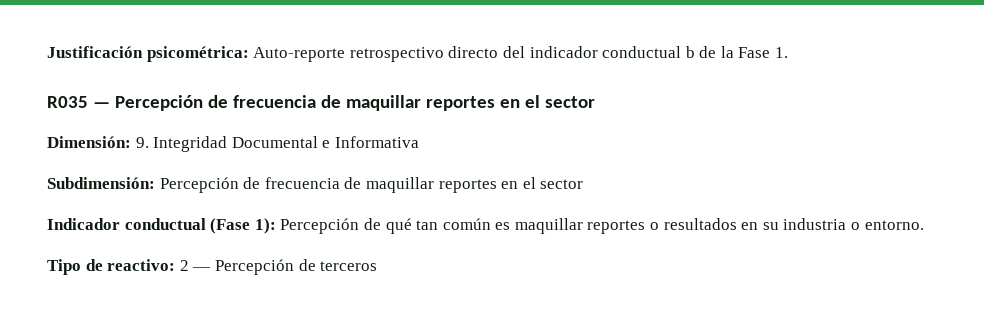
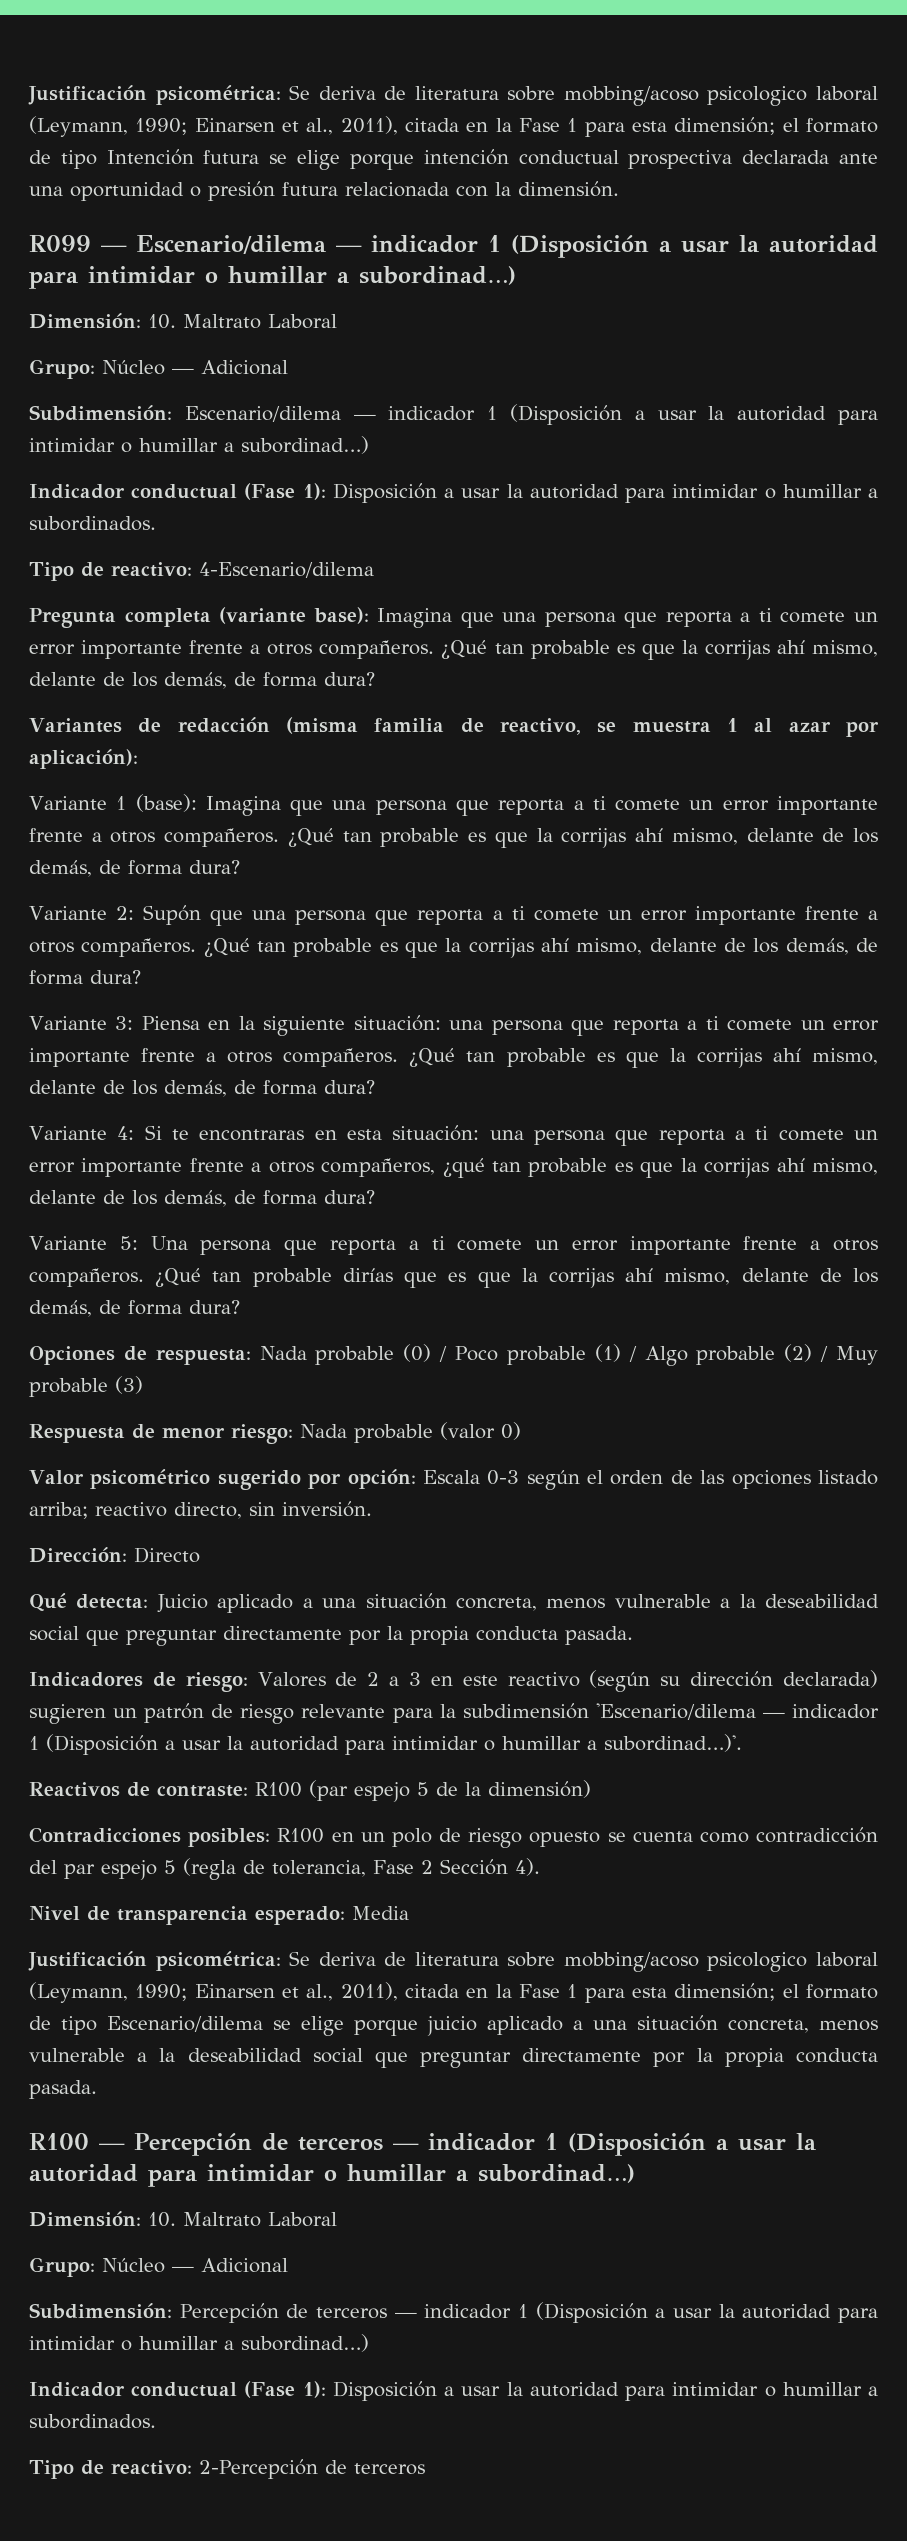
- Justificación psicométrica: Auto-reporte retrospectivo directo del indicador conductual b de la Fase 1.
- R035 — Percepción de frecuencia de maquillar reportes en el sector
- Dimensión: 9. Integridad Documental e Informativa
- Subdimensión: Percepción de frecuencia de maquillar reportes en el sector
- Indicador conductual (Fase 1): Percepción de qué tan común es maquillar reportes o resultados en su industria o entorno.
- Tipo de reactivo: 2 — Percepción de terceros
+ Justificación psicométrica: Se deriva de literatura sobre mobbing/acoso psicologico laboral (Leymann, 1990; Einarsen et al., 2011), citada en la Fase 1 para esta dimensión; el formato de tipo Intención futura se elige porque intención conductual prospectiva declarada ante una oportunidad o presión futura relacionada con la dimensión.
+ R099 — Escenario/dilema — indicador 1 (Disposición a usar la autoridad para intimidar o humillar a subordinad…)
+ Dimensión: 10. Maltrato Laboral
+ Grupo: Núcleo — Adicional
+ Subdimensión: Escenario/dilema — indicador 1 (Disposición a usar la autoridad para intimidar o humillar a subordinad…)
+ Indicador conductual (Fase 1): Disposición a usar la autoridad para intimidar o humillar a subordinados.
+ Tipo de reactivo: 4-Escenario/dilema
+ Pregunta completa (variante base): Imagina que una persona que reporta a ti comete un error importante frente a otros compañeros. ¿Qué tan probable es que la corrijas ahí mismo, delante de los demás, de forma dura?
+ Variantes de redacción (misma familia de reactivo, se muestra 1 al azar por aplicación):
+ Variante 1 (base): Imagina que una persona que reporta a ti comete un error importante frente a otros compañeros. ¿Qué tan probable es que la corrijas ahí mismo, delante de los demás, de forma dura?
+ Variante 2: Supón que una persona que reporta a ti comete un error importante frente a otros compañeros. ¿Qué tan probable es que la corrijas ahí mismo, delante de los demás, de forma dura?
+ Variante 3: Piensa en la siguiente situación: una persona que reporta a ti comete un error importante frente a otros compañeros. ¿Qué tan probable es que la corrijas ahí mismo, delante de los demás, de forma dura?
+ Variante 4: Si te encontraras en esta situación: una persona que reporta a ti comete un error importante frente a otros compañeros, ¿qué tan probable es que la corrijas ahí mismo, delante de los demás, de forma dura?
+ Variante 5: Una persona que reporta a ti comete un error importante frente a otros compañeros. ¿Qué tan probable dirías que es que la corrijas ahí mismo, delante de los demás, de forma dura?
+ Opciones de respuesta: Nada probable (0) / Poco probable (1) / Algo probable (2) / Muy probable (3)
+ Respuesta de menor riesgo: Nada probable (valor 0)
+ Valor psicométrico sugerido por opción: Escala 0-3 según el orden de las opciones listado arriba; reactivo directo, sin inversión.
+ Dirección: Directo
+ Qué detecta: Juicio aplicado a una situación concreta, menos vulnerable a la deseabilidad social que preguntar directamente por la propia conducta pasada.
+ Indicadores de riesgo: Valores de 2 a 3 en este reactivo (según su dirección declarada) sugieren un patrón de riesgo relevante para la subdimensión 'Escenario/dilema — indicador 1 (Disposición a usar la autoridad para intimidar o humillar a subordinad…)'.
+ Reactivos de contraste: R100 (par espejo 5 de la dimensión)
+ Contradicciones posibles: R100 en un polo de riesgo opuesto se cuenta como contradicción del par espejo 5 (regla de tolerancia, Fase 2 Sección 4).
+ Nivel de transparencia esperado: Media
+ Justificación psicométrica: Se deriva de literatura sobre mobbing/acoso psicologico laboral (Leymann, 1990; Einarsen et al., 2011), citada en la Fase 1 para esta dimensión; el formato de tipo Escenario/dilema se elige porque juicio aplicado a una situación concreta, menos vulnerable a la deseabilidad social que preguntar directamente por la propia conducta pasada.
+ R100 — Percepción de terceros — indicador 1 (Disposición a usar la autoridad para intimidar o humillar a subordinad…)
+ Dimensión: 10. Maltrato Laboral
+ Grupo: Núcleo — Adicional
+ Subdimensión: Percepción de terceros — indicador 1 (Disposición a usar la autoridad para intimidar o humillar a subordinad…)
+ Indicador conductual (Fase 1): Disposición a usar la autoridad para intimidar o humillar a subordinados.
+ Tipo de reactivo: 2-Percepción de terceros

